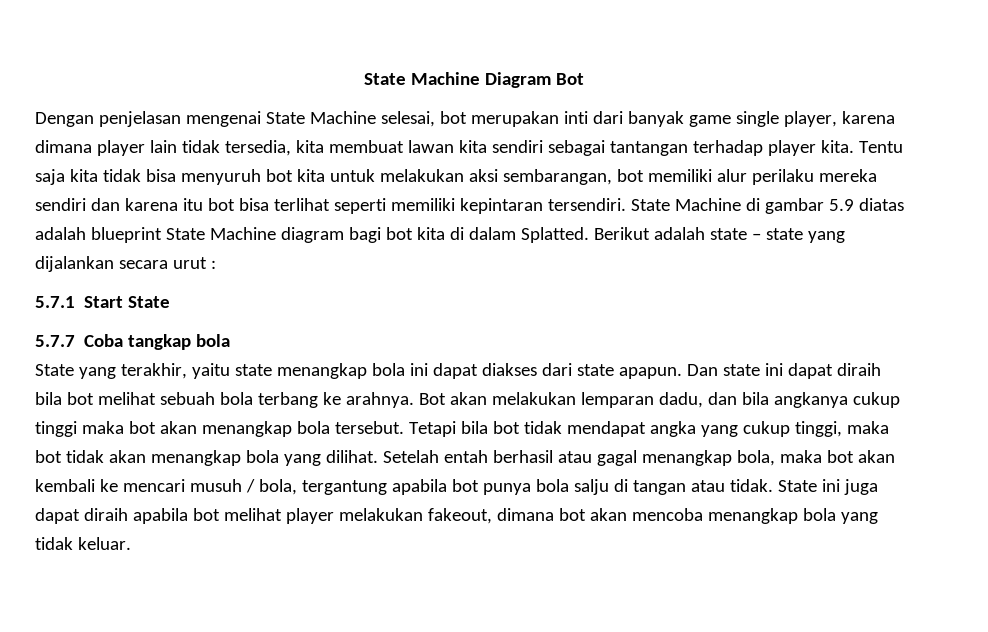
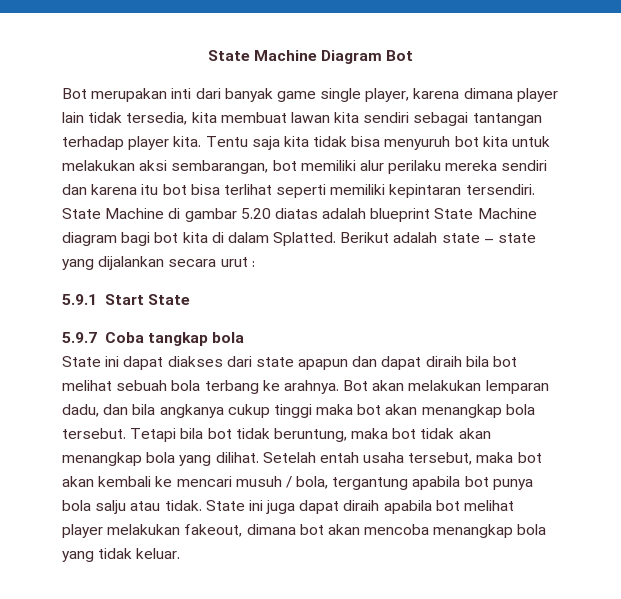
- Dengan penjelasan mengenai State Machine selesai, bot merupakan inti dari banyak game single player, karena dimana player lain tidak tersedia, kita membuat lawan kita sendiri sebagai tantangan terhadap player kita.
+ Bot merupakan inti dari banyak game single player, karena dimana player lain tidak tersedia, kita membuat lawan kita sendiri sebagai tantangan terhadap player kita.
- State Machine di gambar 5.9 diatas adalah blueprint State Machine diagram bagi bot kita di dalam Splatted.
+ State Machine di gambar 5.20 diatas adalah blueprint State Machine diagram bagi bot kita di dalam Splatted.
- 5.7.1 Start State
+ 5.9.1 Start State
- 5.7.7 Coba tangkap bola
+ 5.9.7 Coba tangkap bola
- State yang terakhir, yaitu state menangkap bola ini dapat diakses dari state apapun. Dan state ini dapat diraih bila bot melihat sebuah bola terbang ke arahnya.
+ State ini dapat diakses dari state apapun dan dapat diraih bila bot melihat sebuah bola terbang ke arahnya.
- Tetapi bila bot tidak mendapat angka yang cukup tinggi, maka bot tidak akan menangkap bola yang dilihat.
+ Tetapi bila bot tidak beruntung, maka bot tidak akan menangkap bola yang dilihat.
- Setelah entah berhasil atau gagal menangkap bola, maka bot akan kembali ke mencari musuh / bola, tergantung apabila bot punya bola salju di tangan atau tidak.
+ Setelah entah usaha tersebut, maka bot akan kembali ke mencari musuh / bola, tergantung apabila bot punya bola salju atau tidak.

